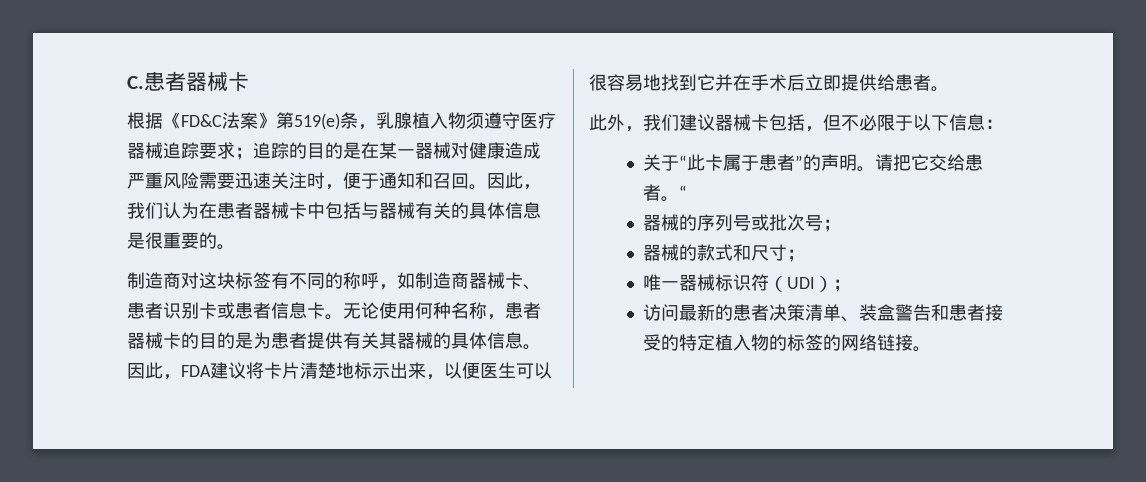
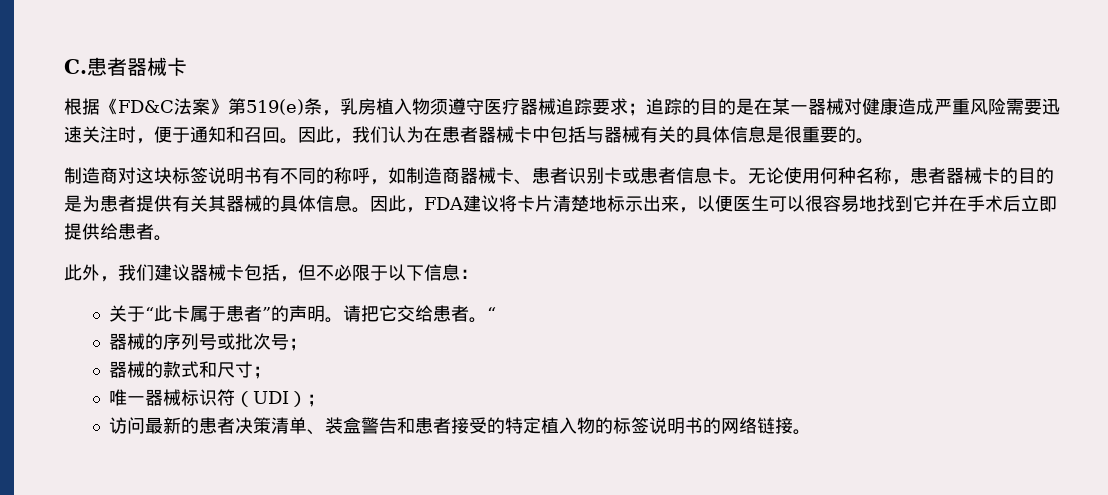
- 根据《FD&C法案》第519(e)条，乳腺植入物须遵守医疗器械追踪要求；追踪的目的是在某一器械对健康造成严重风险需要迅速关注时，便于通知和召回。
+ 根据《FD&C法案》第519(e)条，乳房植入物须遵守医疗器械追踪要求；追踪的目的是在某一器械对健康造成严重风险需要迅速关注时，便于通知和召回。
- 制造商对这块标签有不同的称呼，如制造商器械卡、患者识别卡或患者信息卡。
+ 制造商对这块标签说明书有不同的称呼，如制造商器械卡、患者识别卡或患者信息卡。
- 访问最新的患者决策清单、装盒警告和患者接受的特定植入物的标签的网络链接。
+ 访问最新的患者决策清单、装盒警告和患者接受的特定植入物的标签说明书的网络链接。

